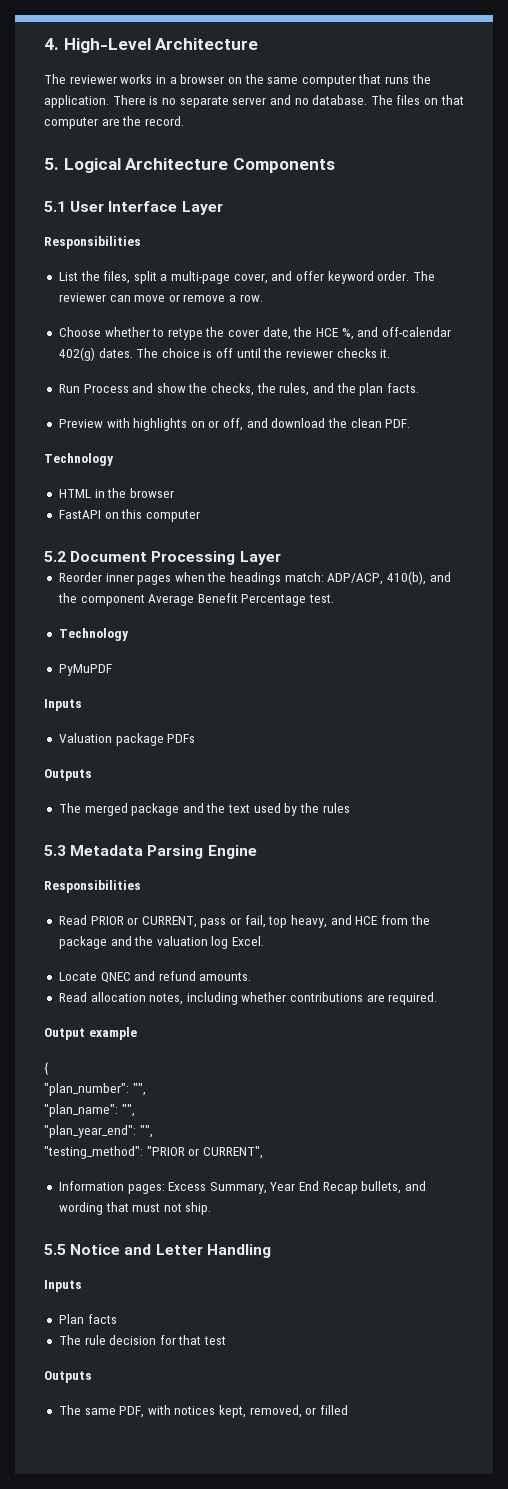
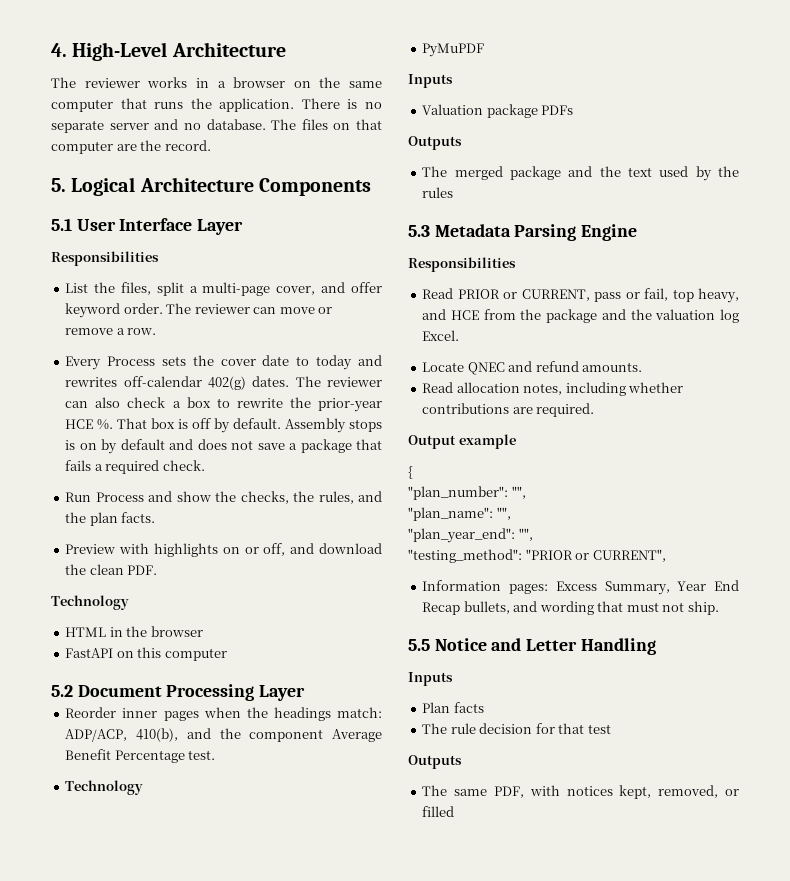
- Choose whether to retype the cover date, the HCE %, and off-calendar 402(g) dates. The choice is off until the reviewer checks it.
+ Every Process sets the cover date to today and rewrites off-calendar 402(g) dates. The reviewer can also check a box to rewrite the prior-year HCE %. That box is off by default. Assembly stops is on by default and does not save a package that fails a required check.

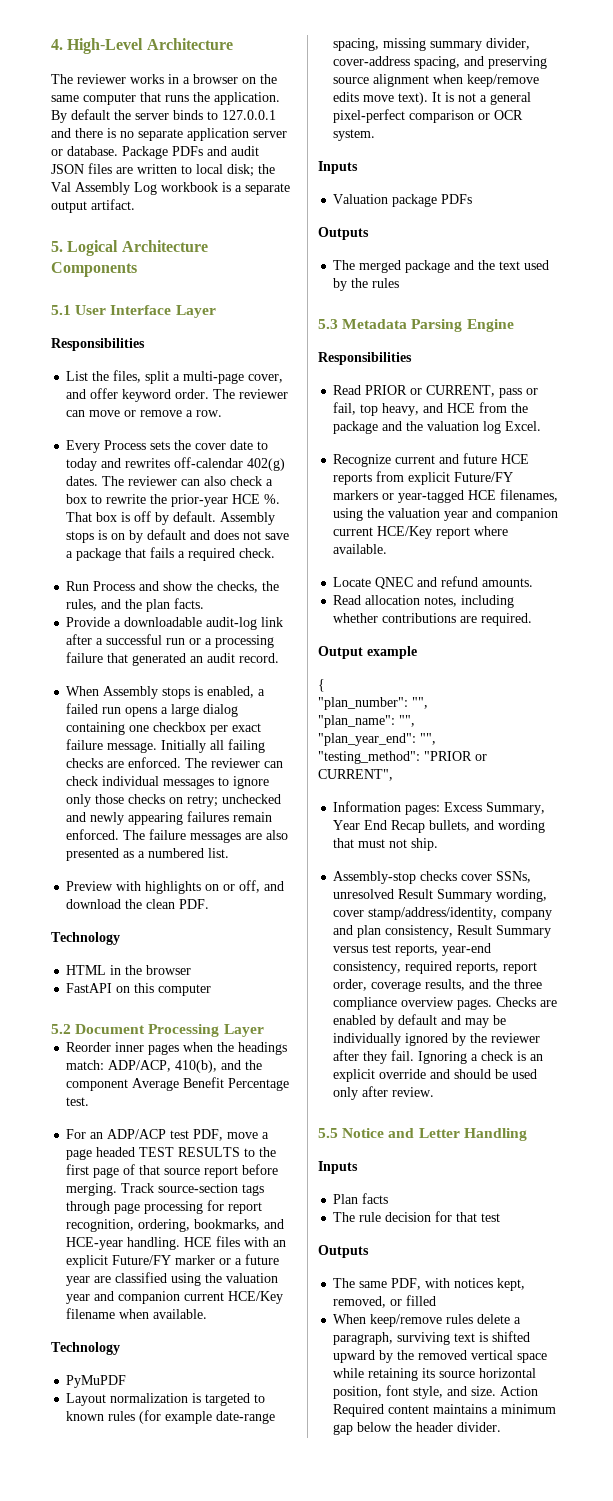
- There is no separate server and no database. The files on that computer are the record.
+ By default the server binds to 127.0.0.1 and there is no separate application server or database. Package PDFs and audit JSON files are written to local disk; the Val Assembly Log workbook is a separate output artifact.
+ Provide a downloadable audit-log link after a successful run or a processing failure that generated an audit record.
+ When Assembly stops is enabled, a failed run opens a large dialog containing one checkbox per exact failure message. Initially all failing checks are enforced. The reviewer can check individual messages to ignore only those checks on retry; unchecked and newly appearing failures remain enforced. The failure messages are also presented as a numbered list.
  Reorder inner pages when the headings match: ADP/ACP, 410(b), and the component Average Benefit Percentage test.
+ For an ADP/ACP test PDF, move a page headed TEST RESULTS to the first page of that source report before merging. Track source-section tags through page processing for report recognition, ordering, bookmarks, and HCE-year handling. HCE files with an explicit Future/FY marker or a future year are classified using the valuation year and companion current HCE/Key filename when available.
  Technology
  PyMuPDF
+ Layout normalization is targeted to known rules (for example date-range spacing, missing summary divider, cover-address spacing, and preserving source alignment when keep/remove edits move text). It is not a general pixel-perfect comparison or OCR system.
+ Recognize current and future HCE reports from explicit Future/FY markers or year-tagged HCE filenames, using the valuation year and companion current HCE/Key report where available.
+ Assembly-stop checks cover SSNs, unresolved Result Summary wording, cover stamp/address/identity, company and plan consistency, Result Summary versus test reports, year-end consistency, required reports, report order, coverage results, and the three compliance overview pages. Checks are enabled by default and may be individually ignored by the reviewer after they fail. Ignoring a check is an explicit override and should be used only after review.
+ When keep/remove rules delete a paragraph, surviving text is shifted upward by the removed vertical space while retaining its source horizontal position, font style, and size. Action Required content maintains a minimum gap below the header divider.

